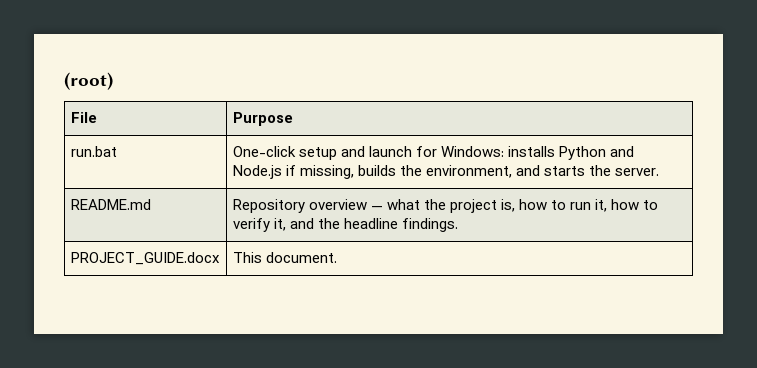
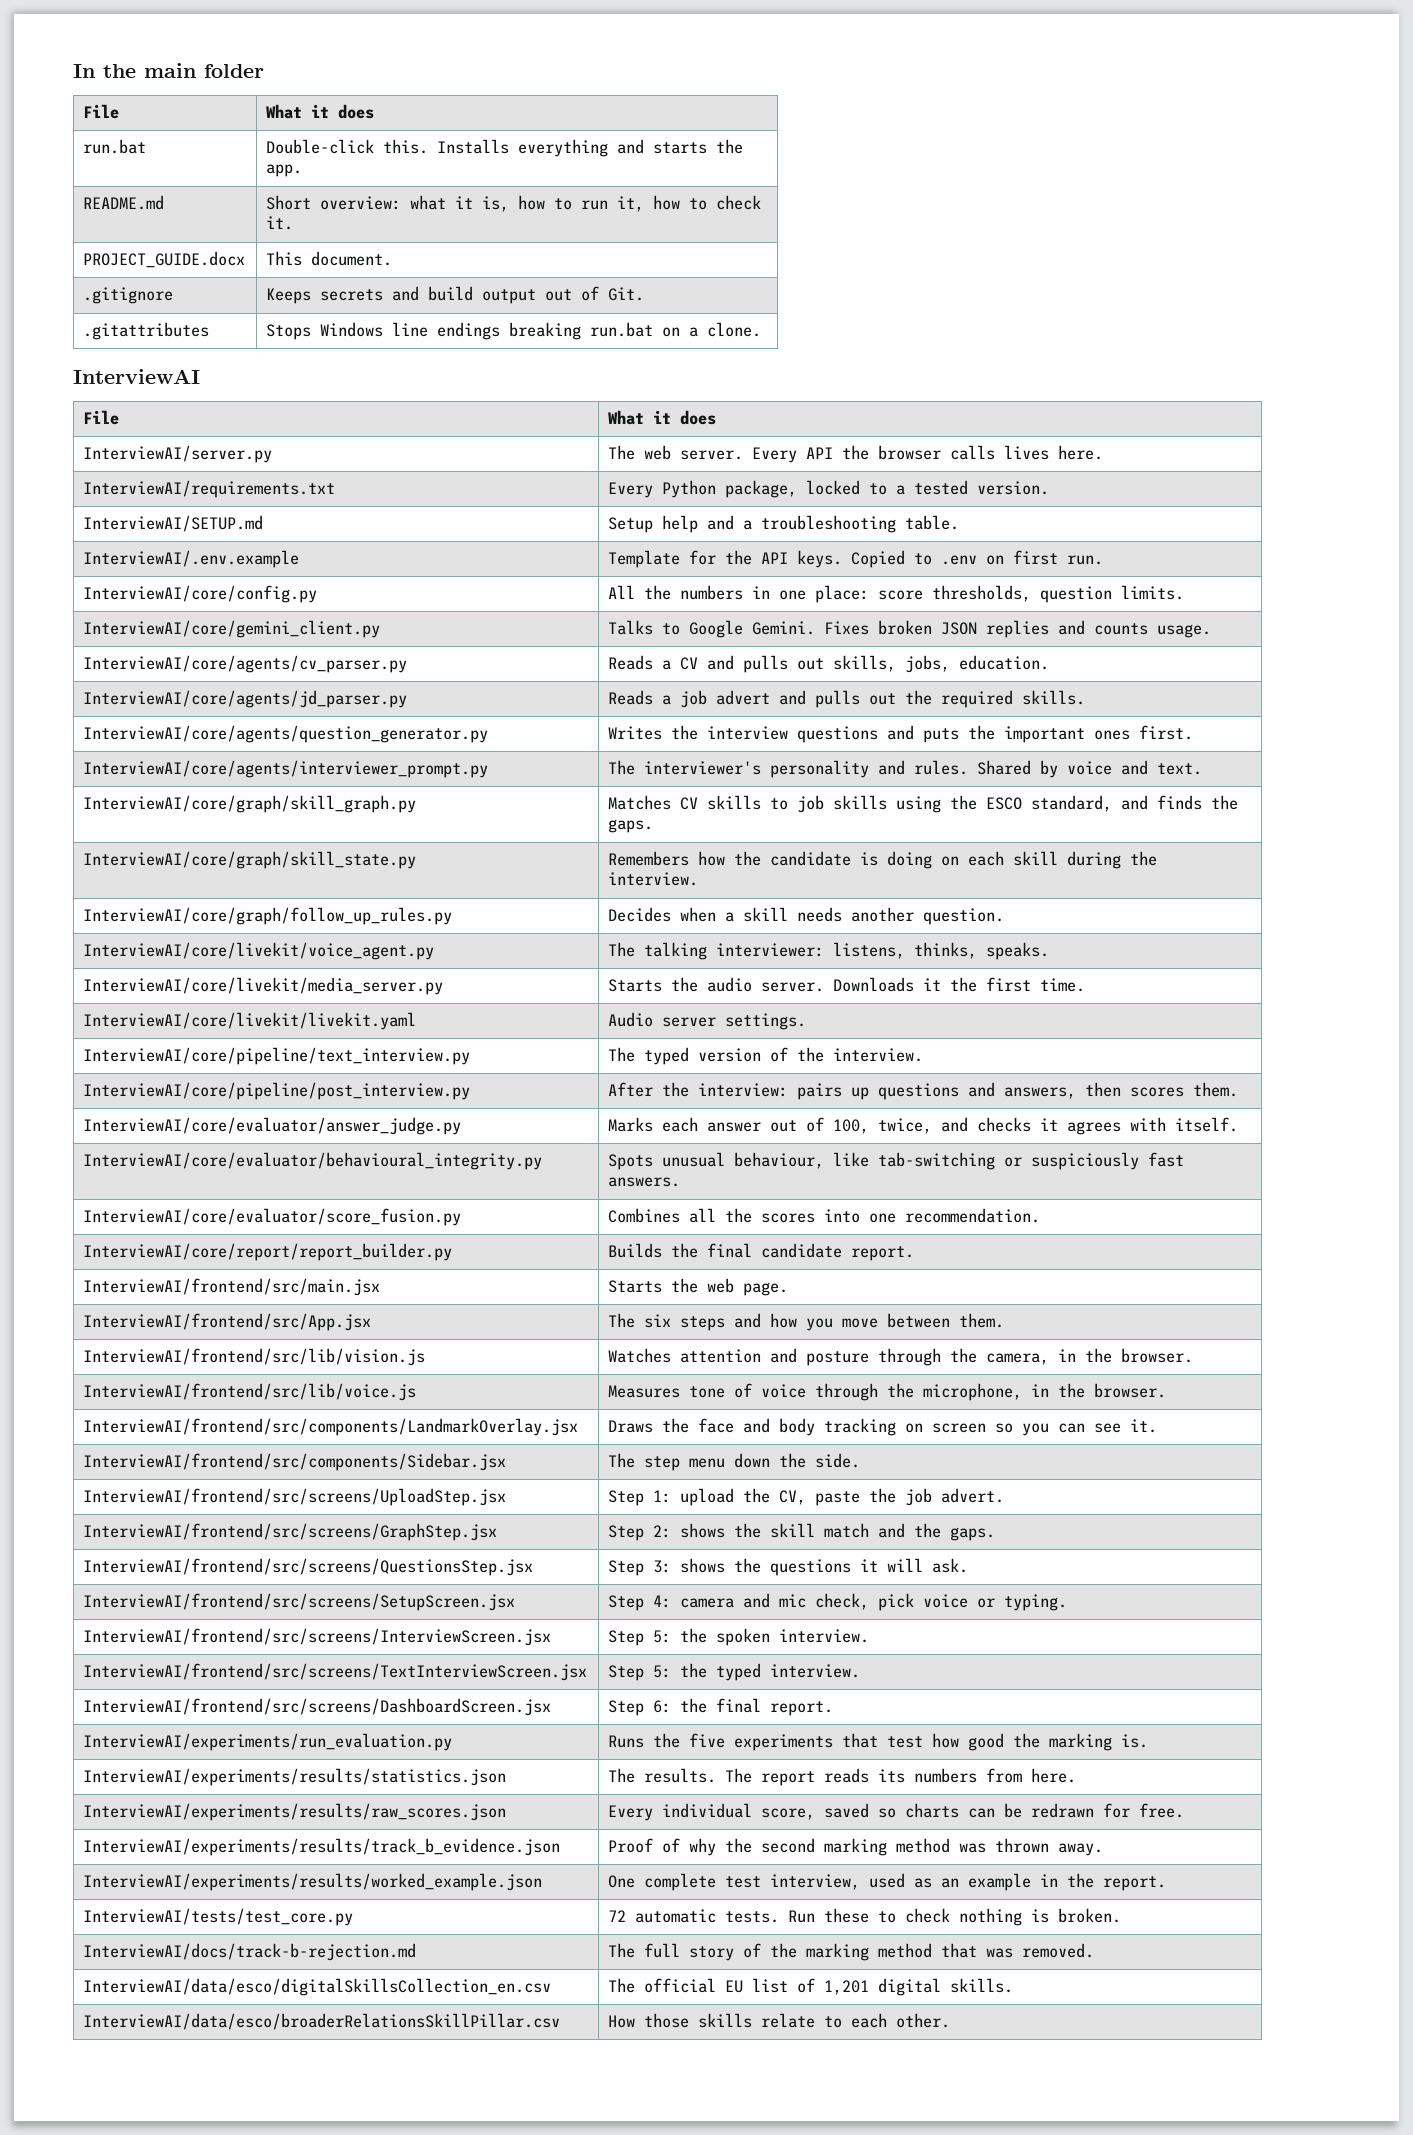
- (root)
- File | Purpose
- run.bat | One-click setup and launch for Windows: installs Python and Node.js if missing, builds the environment, and starts the server.
+ In the main folder
+ File | What it does
+ run.bat | Double-click this. Installs everything and starts the app.
- README.md | Repository overview — what the project is, how to run it, how to verify it, and the headline findings.
+ README.md | Short overview: what it is, how to run it, how to check it.
  PROJECT_GUIDE.docx | This document.
+ .gitignore | Keeps secrets and build output out of Git.
+ .gitattributes | Stops Windows line endings breaking run.bat on a clone.
+ InterviewAI
+ File | What it does
+ InterviewAI/server.py | The web server. Every API the browser calls lives here.
+ InterviewAI/requirements.txt | Every Python package, locked to a tested version.
+ InterviewAI/SETUP.md | Setup help and a troubleshooting table.
+ InterviewAI/.env.example | Template for the API keys. Copied to .env on first run.
+ InterviewAI/core/config.py | All the numbers in one place: score thresholds, question limits.
+ InterviewAI/core/gemini_client.py | Talks to Google Gemini. Fixes broken JSON replies and counts usage.
+ InterviewAI/core/agents/cv_parser.py | Reads a CV and pulls out skills, jobs, education.
+ InterviewAI/core/agents/jd_parser.py | Reads a job advert and pulls out the required skills.
+ InterviewAI/core/agents/question_generator.py | Writes the interview questions and puts the important ones first.
+ InterviewAI/core/agents/interviewer_prompt.py | The interviewer's personality and rules. Shared by voice and text.
+ InterviewAI/core/graph/skill_graph.py | Matches CV skills to job skills using the ESCO standard, and finds the gaps.
+ InterviewAI/core/graph/skill_state.py | Remembers how the candidate is doing on each skill during the interview.
+ InterviewAI/core/graph/follow_up_rules.py | Decides when a skill needs another question.
+ InterviewAI/core/livekit/voice_agent.py | The talking interviewer: listens, thinks, speaks.
+ InterviewAI/core/livekit/media_server.py | Starts the audio server. Downloads it the first time.
+ InterviewAI/core/livekit/livekit.yaml | Audio server settings.
+ InterviewAI/core/pipeline/text_interview.py | The typed version of the interview.
+ InterviewAI/core/pipeline/post_interview.py | After the interview: pairs up questions and answers, then scores them.
+ InterviewAI/core/evaluator/answer_judge.py | Marks each answer out of 100, twice, and checks it agrees with itself.
+ InterviewAI/core/evaluator/behavioural_integrity.py | Spots unusual behaviour, like tab-switching or suspiciously fast answers.
+ InterviewAI/core/evaluator/score_fusion.py | Combines all the scores into one recommendation.
+ InterviewAI/core/report/report_builder.py | Builds the final candidate report.
+ InterviewAI/frontend/src/main.jsx | Starts the web page.
+ InterviewAI/frontend/src/App.jsx | The six steps and how you move between them.
+ InterviewAI/frontend/src/lib/vision.js | Watches attention and posture through the camera, in the browser.
+ InterviewAI/frontend/src/lib/voice.js | Measures tone of voice through the microphone, in the browser.
+ InterviewAI/frontend/src/components/LandmarkOverlay.jsx | Draws the face and body tracking on screen so you can see it.
+ InterviewAI/frontend/src/components/Sidebar.jsx | The step menu down the side.
+ InterviewAI/frontend/src/screens/UploadStep.jsx | Step 1: upload the CV, paste the job advert.
+ InterviewAI/frontend/src/screens/GraphStep.jsx | Step 2: shows the skill match and the gaps.
+ InterviewAI/frontend/src/screens/QuestionsStep.jsx | Step 3: shows the questions it will ask.
+ InterviewAI/frontend/src/screens/SetupScreen.jsx | Step 4: camera and mic check, pick voice or typing.
+ InterviewAI/frontend/src/screens/InterviewScreen.jsx | Step 5: the spoken interview.
+ InterviewAI/frontend/src/screens/TextInterviewScreen.jsx | Step 5: the typed interview.
+ InterviewAI/frontend/src/screens/DashboardScreen.jsx | Step 6: the final report.
+ InterviewAI/experiments/run_evaluation.py | Runs the five experiments that test how good the marking is.
+ InterviewAI/experiments/results/statistics.json | The results. The report reads its numbers from here.
+ InterviewAI/experiments/results/raw_scores.json | Every individual score, saved so charts can be redrawn for free.
+ InterviewAI/experiments/results/track_b_evidence.json | Proof of why the second marking method was thrown away.
+ InterviewAI/experiments/results/worked_example.json | One complete test interview, used as an example in the report.
+ InterviewAI/tests/test_core.py | 72 automatic tests. Run these to check nothing is broken.
+ InterviewAI/docs/track-b-rejection.md | The full story of the marking method that was removed.
+ InterviewAI/data/esco/digitalSkillsCollection_en.csv | The official EU list of 1,201 digital skills.
+ InterviewAI/data/esco/broaderRelationsSkillPillar.csv | How those skills relate to each other.

